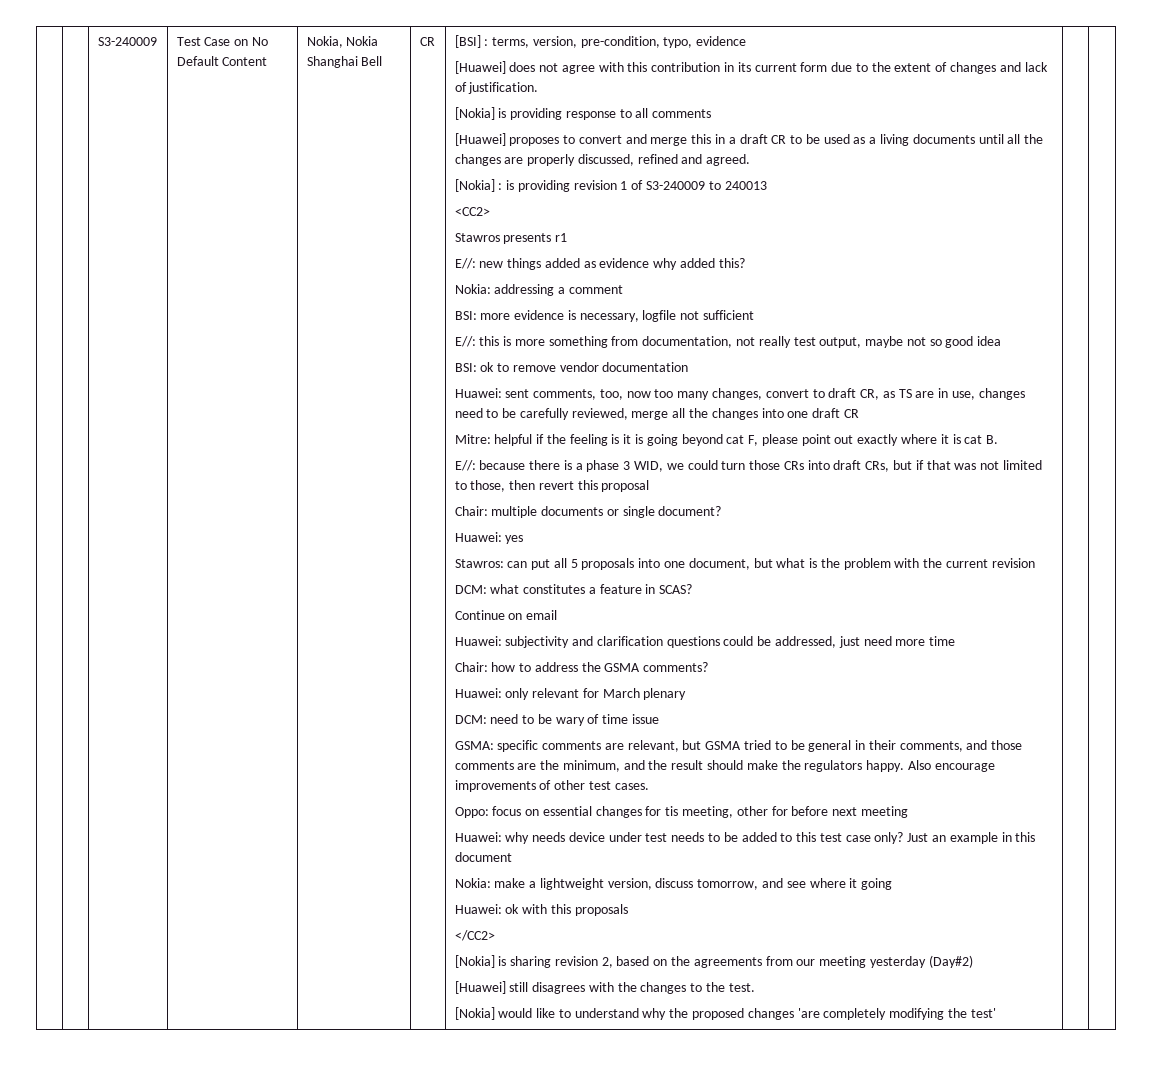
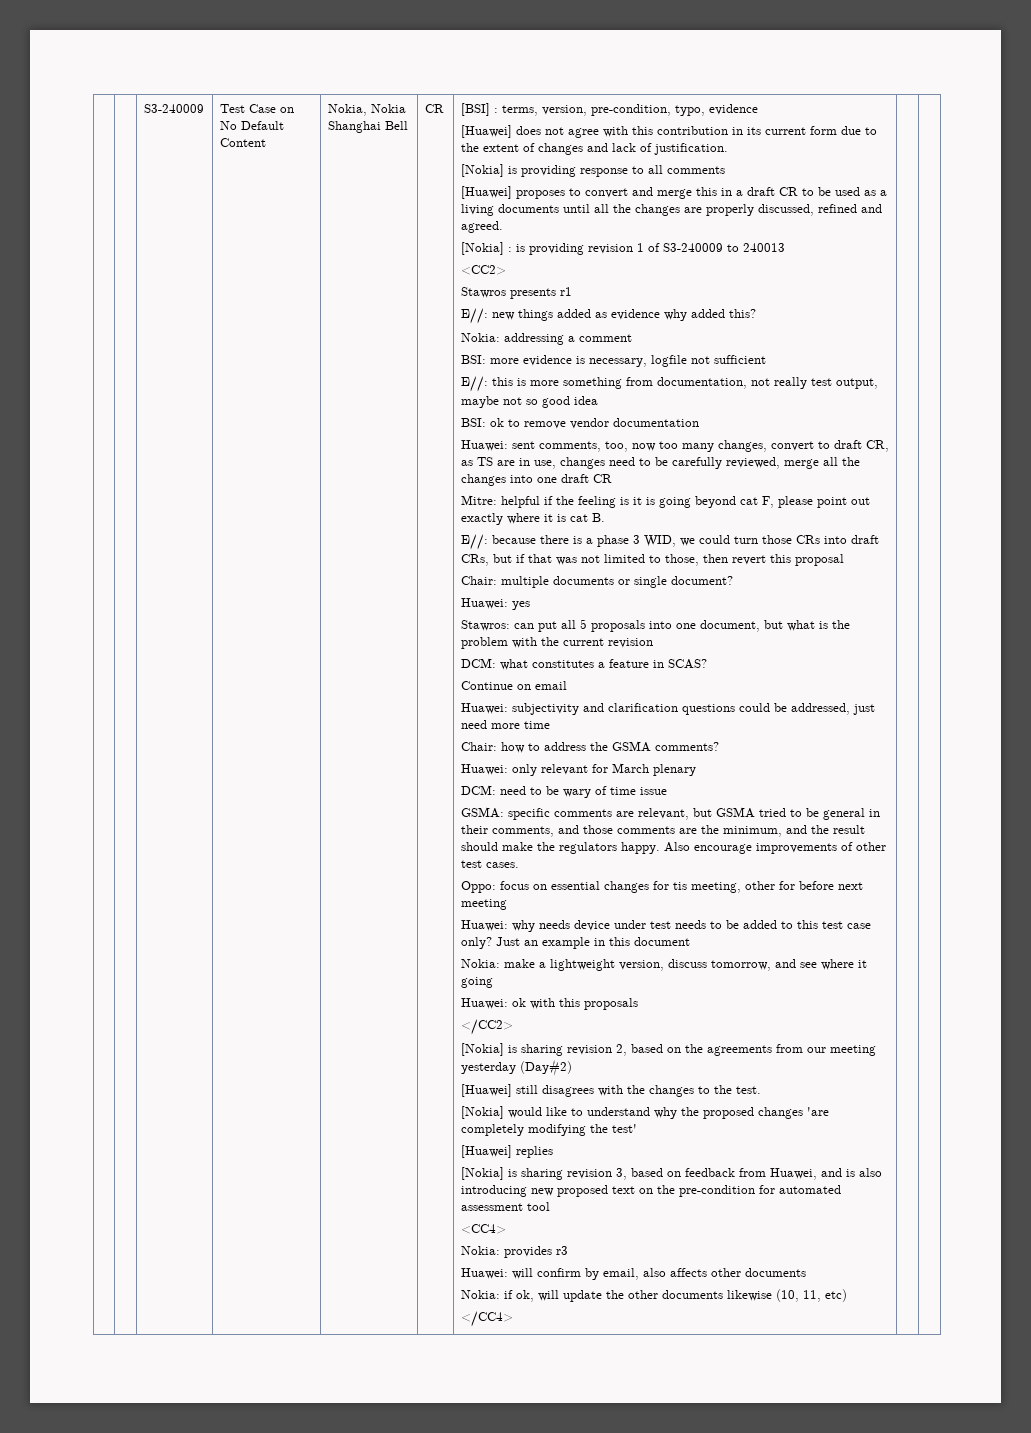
+ [Huawei] replies
+ [Nokia] is sharing revision 3, based on feedback from Huawei, and is also introducing new proposed text on the pre-condition for automated assessment tool
+ <CC4>
+ Nokia: provides r3
+ Huawei: will confirm by email, also affects other documents
+ Nokia: if ok, will update the other documents likewise (10, 11, etc)
+ </CC4>

